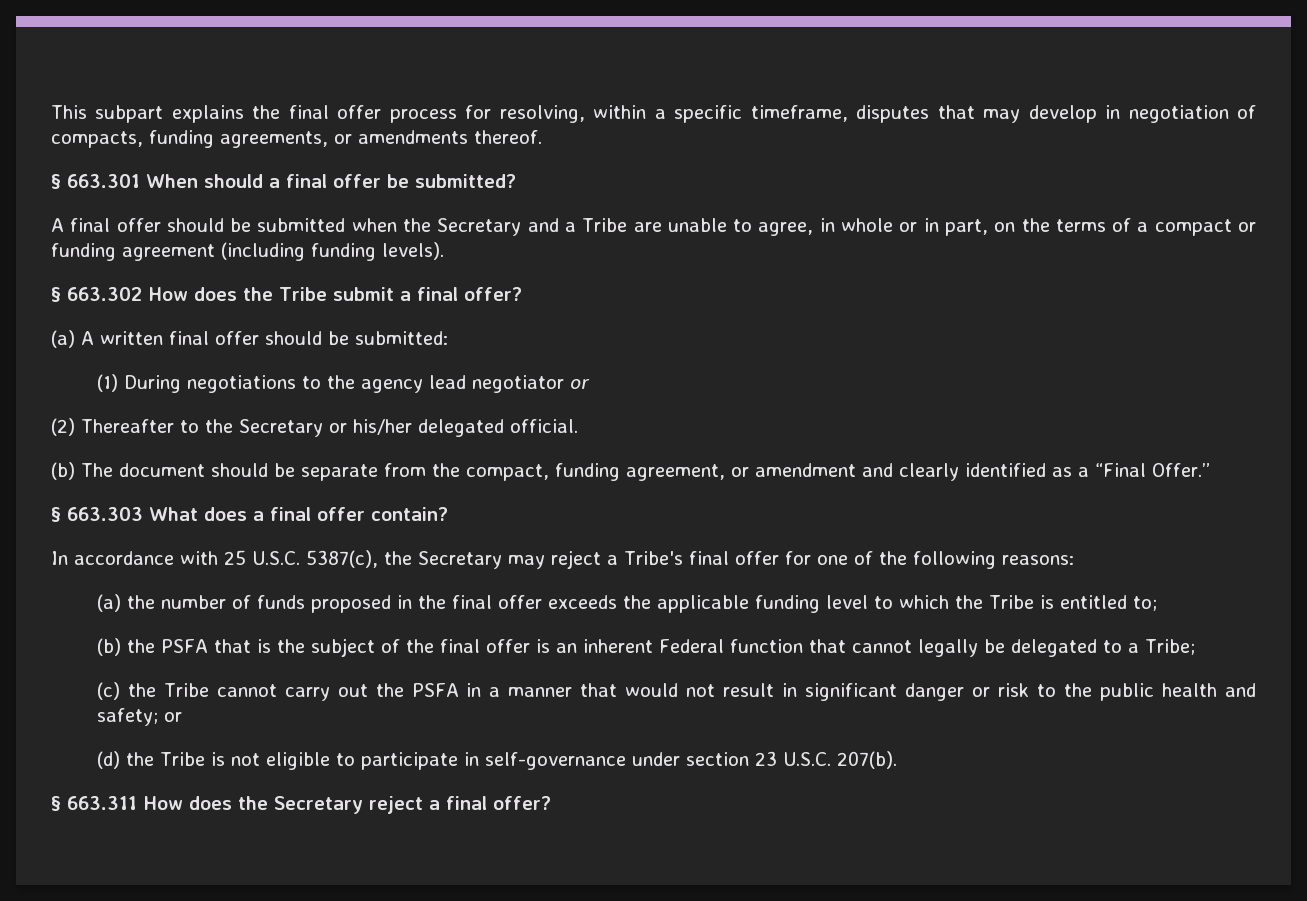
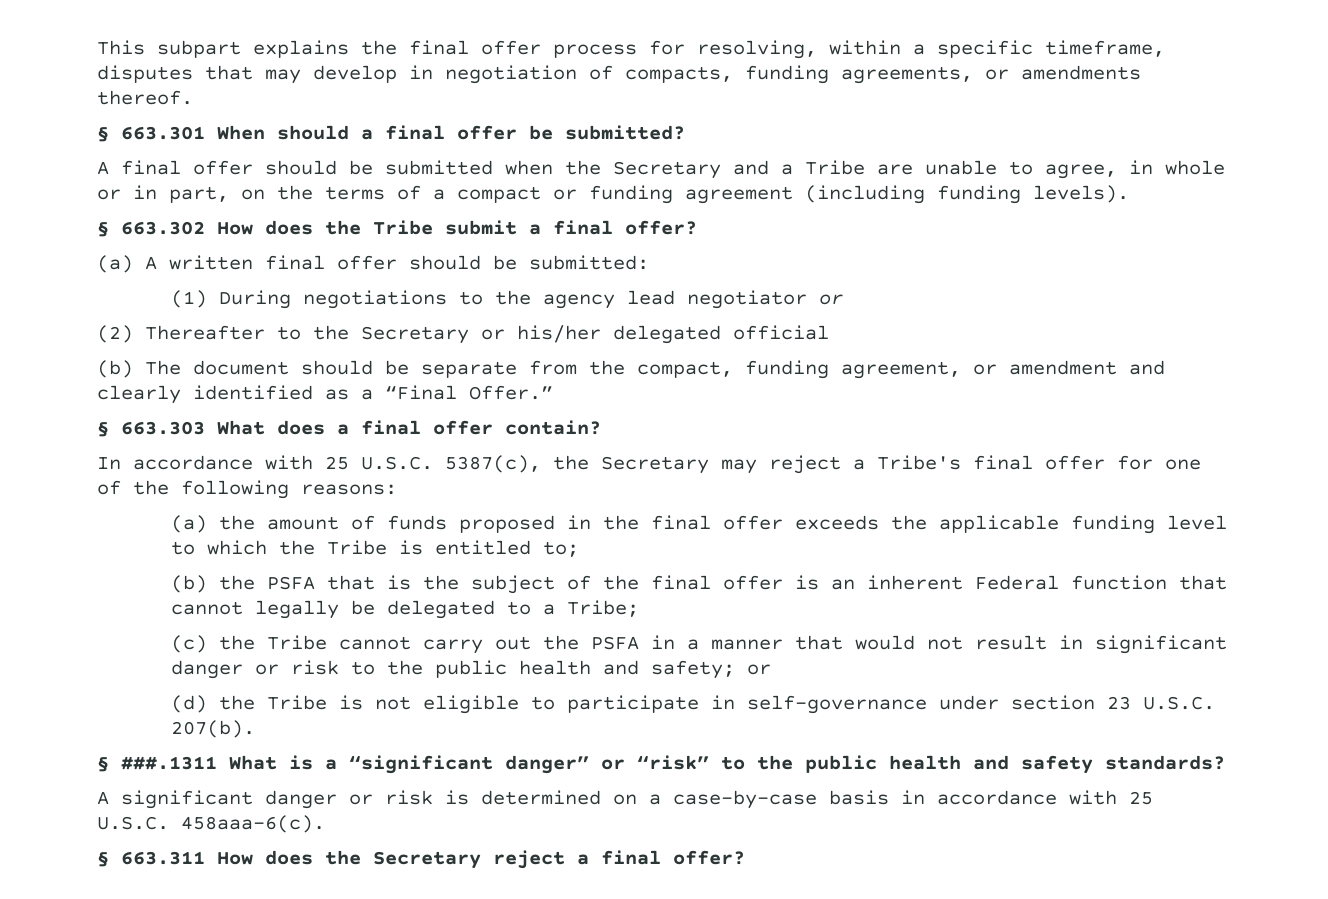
- (2) Thereafter to the Secretary or his/her delegated official.
+ (2) Thereafter to the Secretary or his/her delegated official
- (a) the number of funds proposed in the final offer exceeds the applicable funding level to which the Tribe is entitled to;
+ (a) the amount of funds proposed in the final offer exceeds the applicable funding level to which the Tribe is entitled to;
+ § ###.1311 What is a “significant danger” or “risk” to the public health and safety standards?
+ A significant danger or risk is determined on a case-by-case basis in accordance with 25 U.S.C. 458aaa-6(c).

